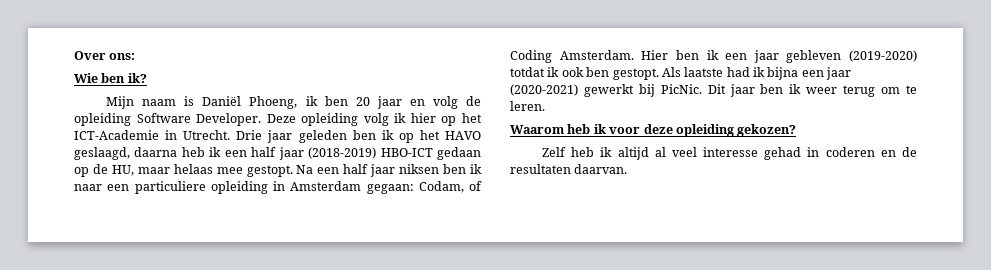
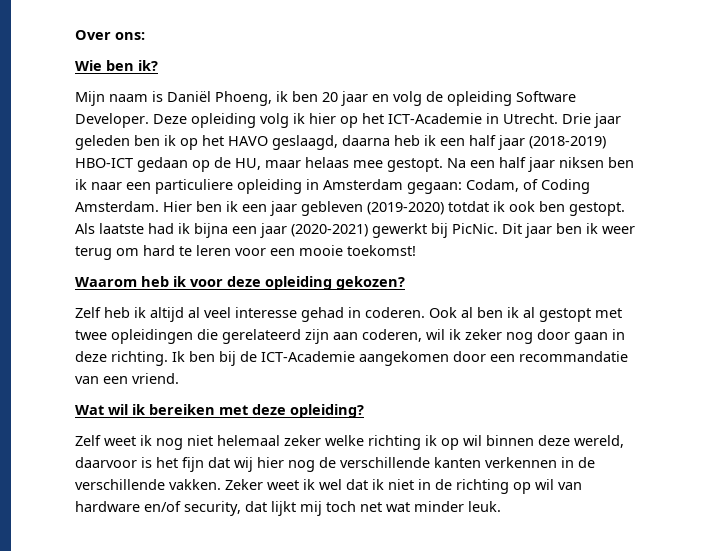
- Dit jaar ben ik weer terug om te leren.
+ Dit jaar ben ik weer terug om hard te leren voor een mooie toekomst!
- Zelf heb ik altijd al veel interesse gehad in coderen en de resultaten daarvan.
+ Zelf heb ik altijd al veel interesse gehad in coderen. Ook al ben ik al gestopt met twee opleidingen die gerelateerd zijn aan coderen, wil ik zeker nog door gaan in deze richting. Ik ben bij de ICT-Academie aangekomen door een recommandatie van een vriend.
+ Wat wil ik bereiken met deze opleiding?
+ Zelf weet ik nog niet helemaal zeker welke richting ik op wil binnen deze wereld, daarvoor is het fijn dat wij hier nog de verschillende kanten verkennen in de verschillende vakken. Zeker weet ik wel dat ik niet in de richting op wil van hardware en/of security, dat lijkt mij toch net wat minder leuk.

